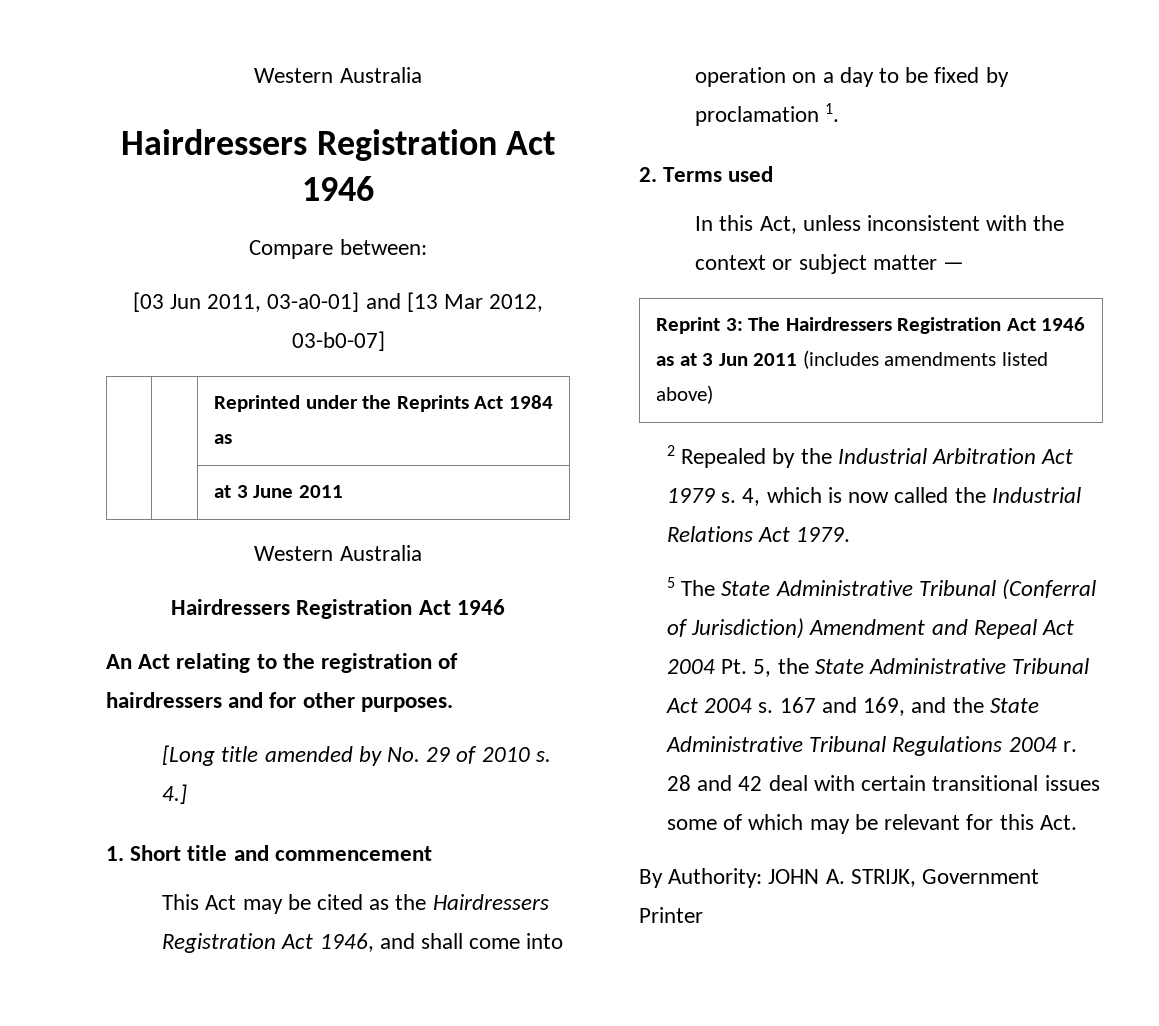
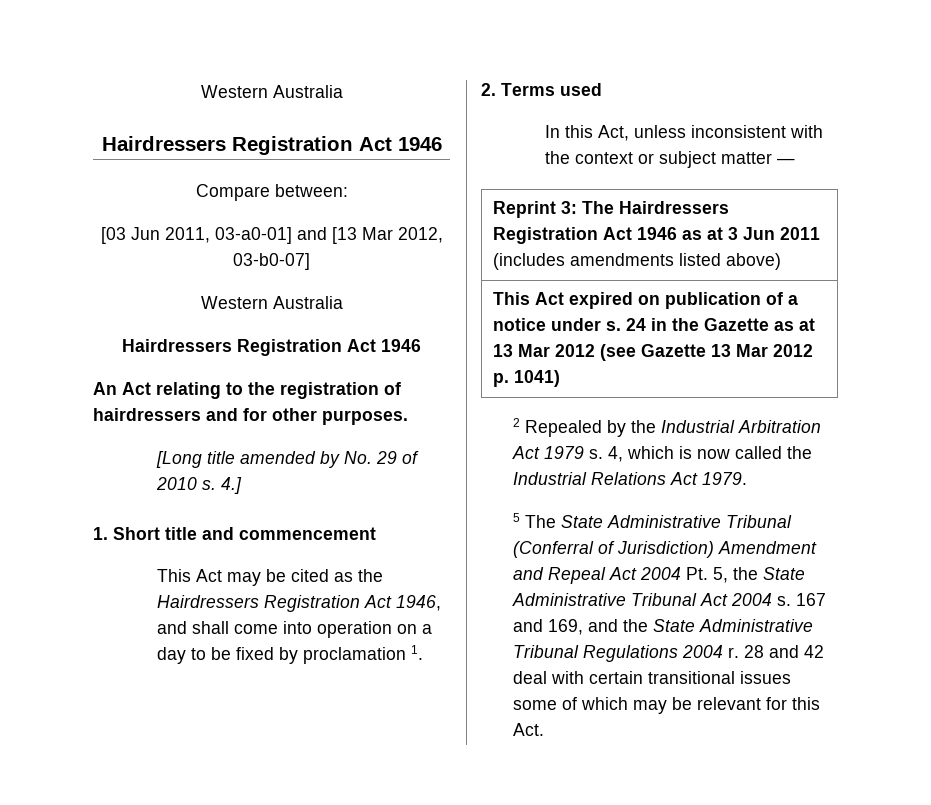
- | | Reprinted under the Reprints Act 1984 as
- | | at 3 June 2011
+ This Act expired on publication of a notice under s. 24 in the Gazette as at 13 Mar 2012 (see Gazette 13 Mar 2012 p. 1041)
- By Authority: JOHN A. STRIJK, Government Printer

